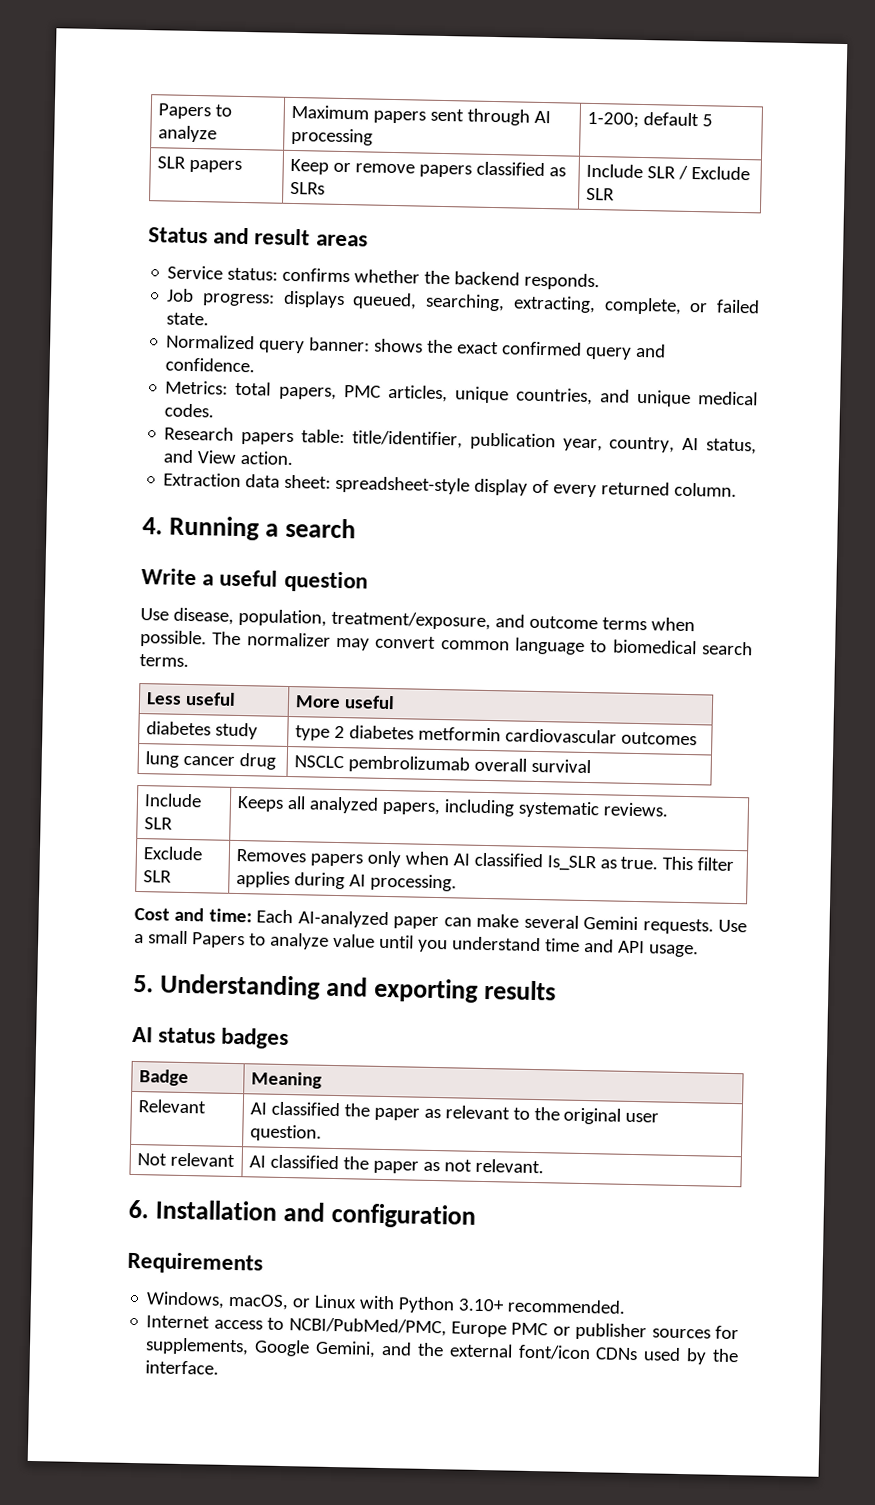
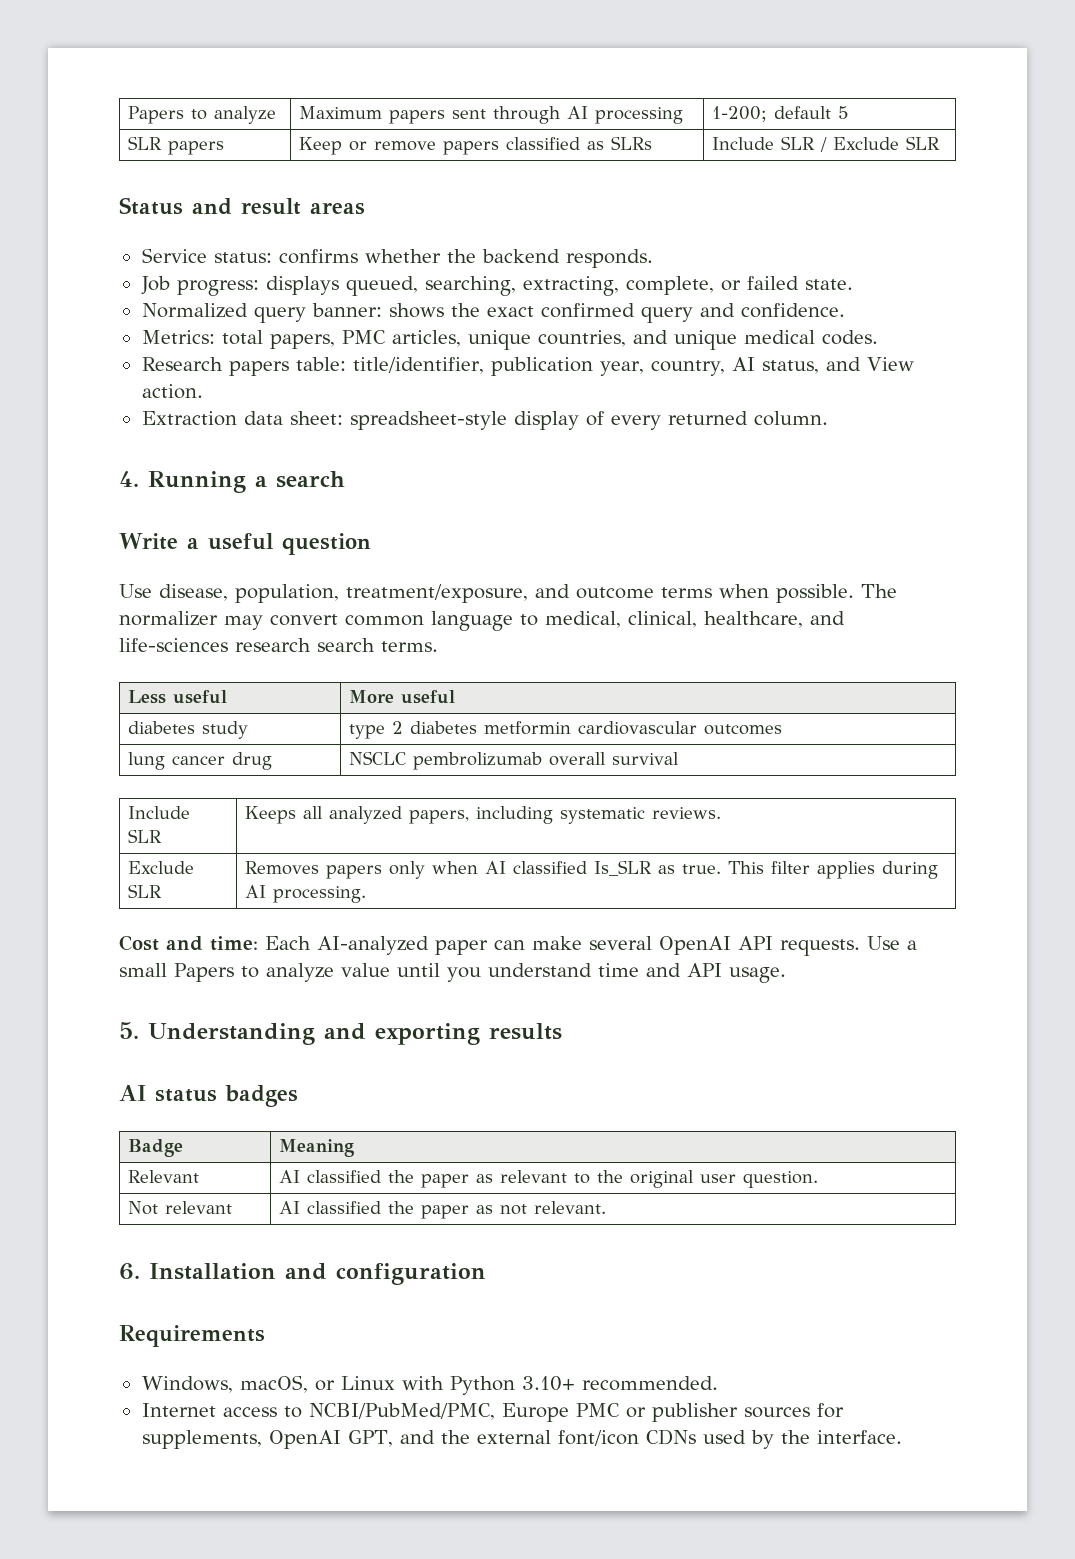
- The normalizer may convert common language to biomedical search terms.
+ The normalizer may convert common language to medical, clinical, healthcare, and life-sciences research search terms.
- Cost and time: Each AI-analyzed paper can make several Gemini requests.
+ Cost and time: Each AI-analyzed paper can make several OpenAI API requests.
- Internet access to NCBI/PubMed/PMC, Europe PMC or publisher sources for supplements, Google Gemini, and the external font/icon CDNs used by the interface.
+ Internet access to NCBI/PubMed/PMC, Europe PMC or publisher sources for supplements, OpenAI GPT, and the external font/icon CDNs used by the interface.

